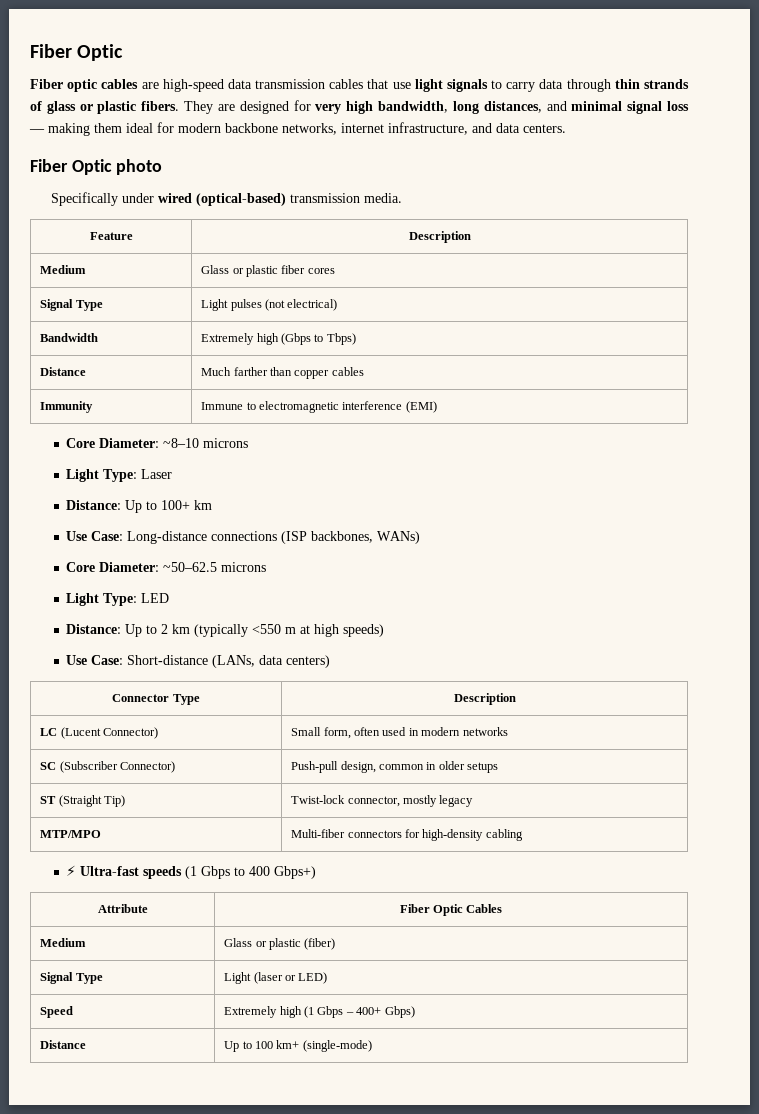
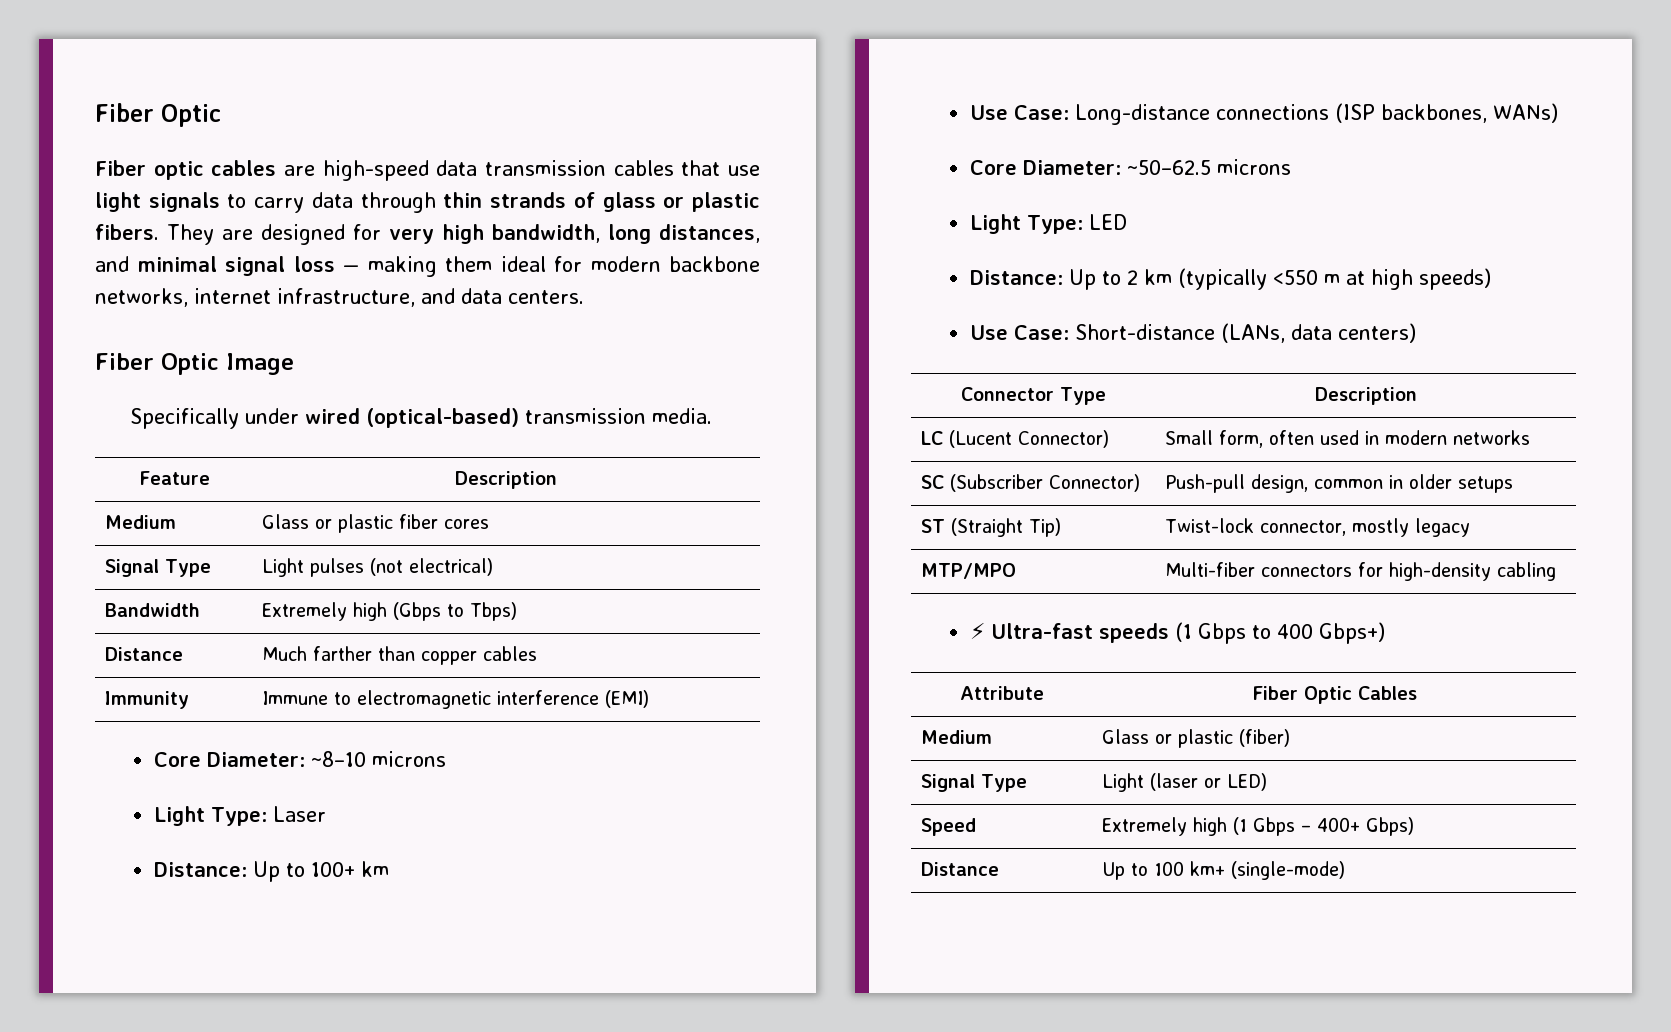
- Fiber Optic photo
+ Fiber Optic Image

